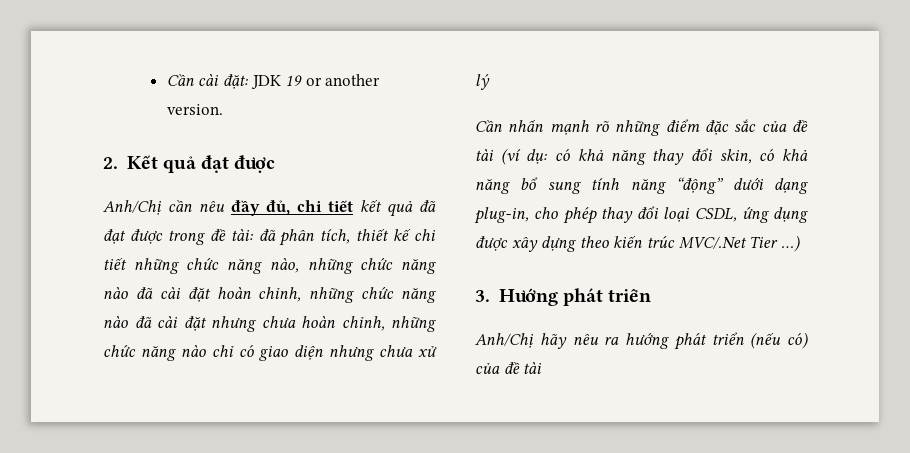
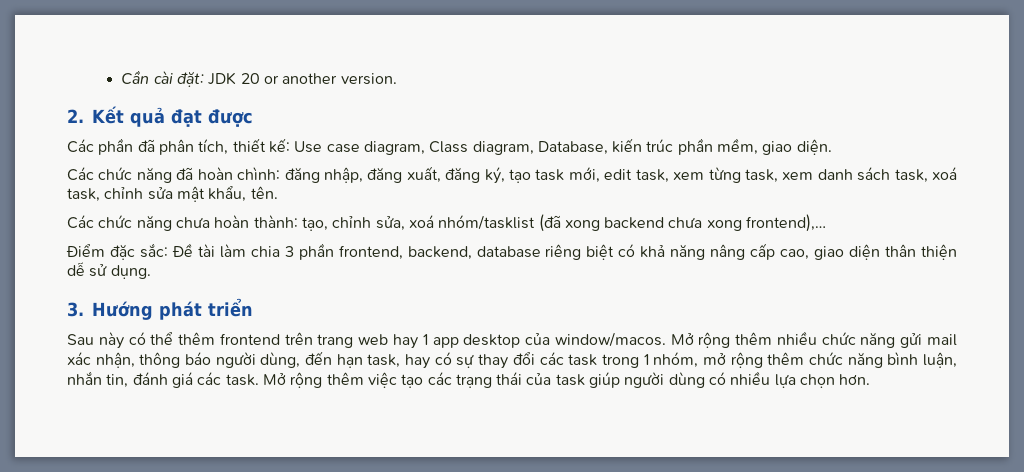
- Cần cài đặt: JDK 19 or another version.
+ Cần cài đặt: JDK 20 or another version.
- Anh/Chị cần nêu đầy đủ, chi tiết kết quả đã đạt được trong đề tài: đã phân tích, thiết kế chi tiết những chức năng nào, những chức năng nào đã cài đặt hoàn chỉnh, những chức năng nào đã cài đặt nhưng chưa hoàn chỉnh, những chức năng nào chỉ có giao diện nhưng chưa xử lý
- Cần nhấn mạnh rõ những điểm đặc sắc của đề tài (ví dụ: có khả năng thay đổi skin, có khả năng bổ sung tính năng “động” dưới dạng plug-in, cho phép thay đổi loại CSDL, ứng dụng được xây dựng theo kiến trúc MVC/.Net Tier …)
+ Các phần đã phân tích, thiết kế: Use case diagram, Class diagram, Database, kiến trúc phần mềm, giao diện.
+ Các chức năng đã hoàn chình: đăng nhập, đăng xuất, đăng ký, tạo task mới, edit task, xem từng task, xem danh sách task, xoá task, chỉnh sửa mật khẩu, tên.
+ Các chức năng chưa hoàn thành: tạo, chỉnh sửa, xoá nhóm/tasklist (đã xong backend chưa xong frontend),…
+ Điểm đặc sắc: Đề tài làm chia 3 phần frontend, backend, database riêng biệt có khả năng nâng cấp cao, giao diện thân thiện dễ sử dụng.
  3. Hướng phát triển
- Anh/Chị hãy nêu ra hướng phát triển (nếu có) của đề tài
+ Sau này có thể thêm frontend trên trang web hay 1 app desktop của window/macos. Mở rộng thêm nhiều chức năng gửi mail xác nhận, thông báo người dùng, đến hạn task, hay có sự thay đổi các task trong 1 nhóm, mở rộng thêm chức năng bình luận, nhắn tin, đánh giá các task. Mở rộng thêm việc tạo các trạng thái của task giúp người dùng có nhiều lựa chọn hơn.

